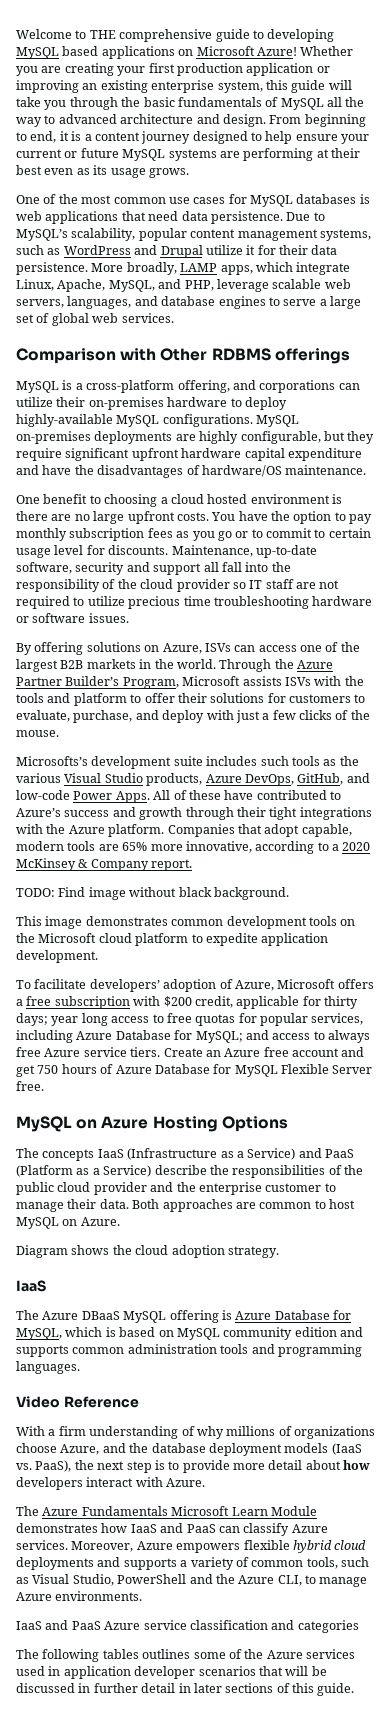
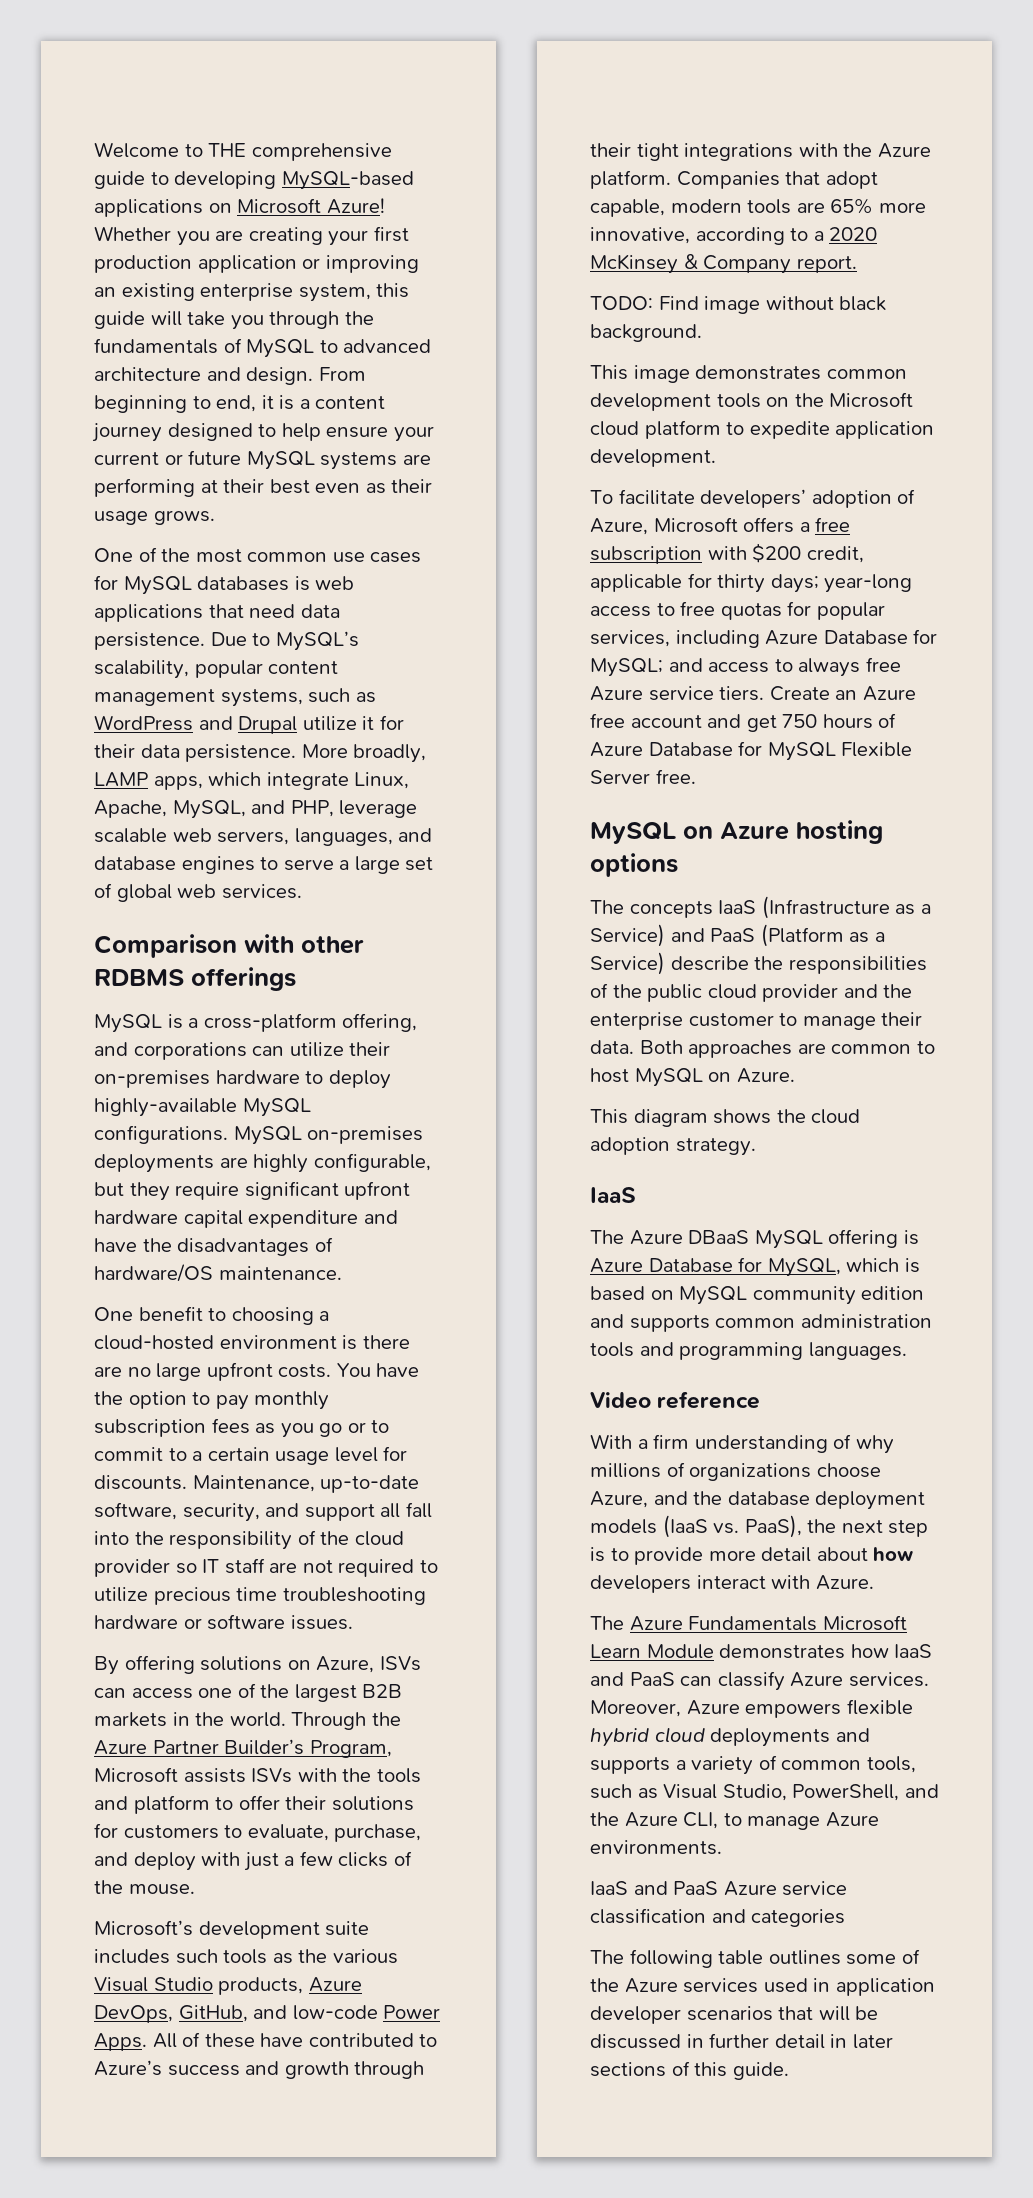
- Welcome to THE comprehensive guide to developing MySQL based applications on Microsoft Azure!
+ Welcome to THE comprehensive guide to developing MySQL-based applications on Microsoft Azure!
- Whether you are creating your first production application or improving an existing enterprise system, this guide will take you through the basic fundamentals of MySQL all the way to advanced architecture and design.
+ Whether you are creating your first production application or improving an existing enterprise system, this guide will take you through the fundamentals of MySQL to advanced architecture and design.
- From beginning to end, it is a content journey designed to help ensure your current or future MySQL systems are performing at their best even as its usage grows.
+ From beginning to end, it is a content journey designed to help ensure your current or future MySQL systems are performing at their best even as their usage grows.
- Comparison with Other RDBMS offerings
+ Comparison with other RDBMS offerings
- One benefit to choosing a cloud hosted environment is there are no large upfront costs.
+ One benefit to choosing a cloud-hosted environment is there are no large upfront costs.
- You have the option to pay monthly subscription fees as you go or to commit to certain usage level for discounts.
+ You have the option to pay monthly subscription fees as you go or to commit to a certain usage level for discounts.
- Maintenance, up-to-date software, security and support all fall into the responsibility of the cloud provider so IT staff are not required to utilize precious time troubleshooting hardware or software issues.
+ Maintenance, up-to-date software, security, and support all fall into the responsibility of the cloud provider so IT staff are not required to utilize precious time troubleshooting hardware or software issues.
- Microsofts’s development suite includes such tools as the various Visual Studio products, Azure DevOps, GitHub, and low-code Power Apps.
+ Microsoft’s development suite includes such tools as the various Visual Studio products, Azure DevOps, GitHub, and low-code Power Apps.
- To facilitate developers’ adoption of Azure, Microsoft offers a free subscription with $200 credit, applicable for thirty days; year long access to free quotas for popular services, including Azure Database for MySQL; and access to always free Azure service tiers.
+ To facilitate developers’ adoption of Azure, Microsoft offers a free subscription with $200 credit, applicable for thirty days; year-long access to free quotas for popular services, including Azure Database for MySQL; and access to always free Azure service tiers.
- MySQL on Azure Hosting Options
+ MySQL on Azure hosting options
- Diagram shows the cloud adoption strategy.
+ This diagram shows the cloud adoption strategy.
- Video Reference
+ Video reference
- Moreover, Azure empowers flexible hybrid cloud deployments and supports a variety of common tools, such as Visual Studio, PowerShell and the Azure CLI, to manage Azure environments.
+ Moreover, Azure empowers flexible hybrid cloud deployments and supports a variety of common tools, such as Visual Studio, PowerShell, and the Azure CLI, to manage Azure environments.
- The following tables outlines some of the Azure services used in application developer scenarios that will be discussed in further detail in later sections of this guide.
+ The following table outlines some of the Azure services used in application developer scenarios that will be discussed in further detail in later sections of this guide.

